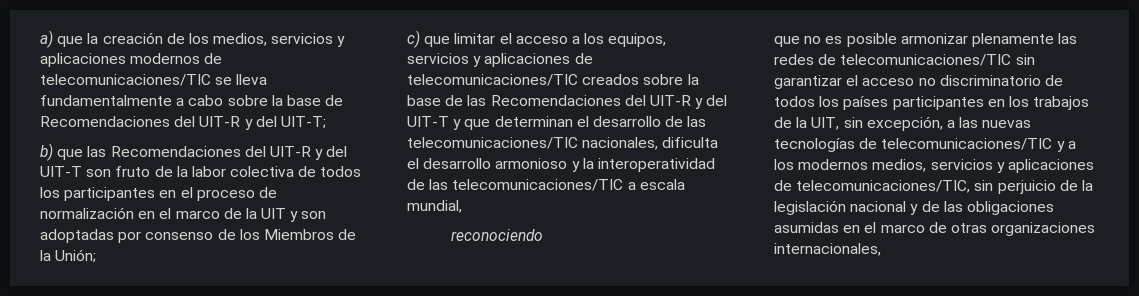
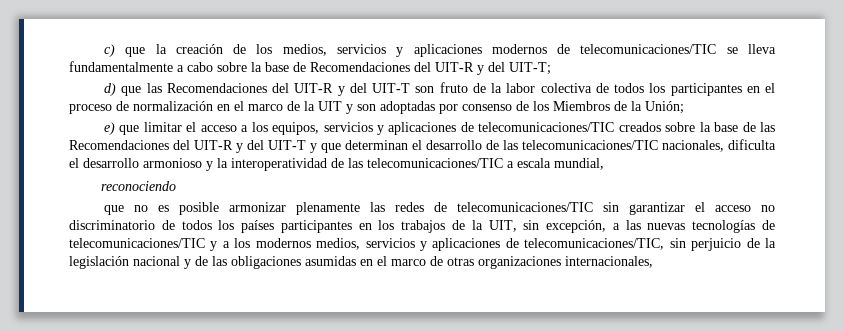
- a) que la creación de los medios, servicios y aplicaciones modernos de telecomunicaciones/TIC se lleva fundamentalmente a cabo sobre la base de Recomendaciones del UIT-R y del UIT-T;
+ c) que la creación de los medios, servicios y aplicaciones modernos de telecomunicaciones/TIC se lleva fundamentalmente a cabo sobre la base de Recomendaciones del UIT-R y del UIT-T;
- b) que las Recomendaciones del UIT-R y del UIT-T son fruto de la labor colectiva de todos los participantes en el proceso de normalización en el marco de la UIT y son adoptadas por consenso de los Miembros de la Unión;
+ d) que las Recomendaciones del UIT-R y del UIT-T son fruto de la labor colectiva de todos los participantes en el proceso de normalización en el marco de la UIT y son adoptadas por consenso de los Miembros de la Unión;
- c) que limitar el acceso a los equipos, servicios y aplicaciones de telecomunicaciones/TIC creados sobre la base de las Recomendaciones del UIT-R y del UIT-T y que determinan el desarrollo de las telecomunicaciones/TIC nacionales, dificulta el desarrollo armonioso y la interoperatividad de las telecomunicaciones/TIC a escala mundial,
+ e) que limitar el acceso a los equipos, servicios y aplicaciones de telecomunicaciones/TIC creados sobre la base de las Recomendaciones del UIT-R y del UIT-T y que determinan el desarrollo de las telecomunicaciones/TIC nacionales, dificulta el desarrollo armonioso y la interoperatividad de las telecomunicaciones/TIC a escala mundial,

